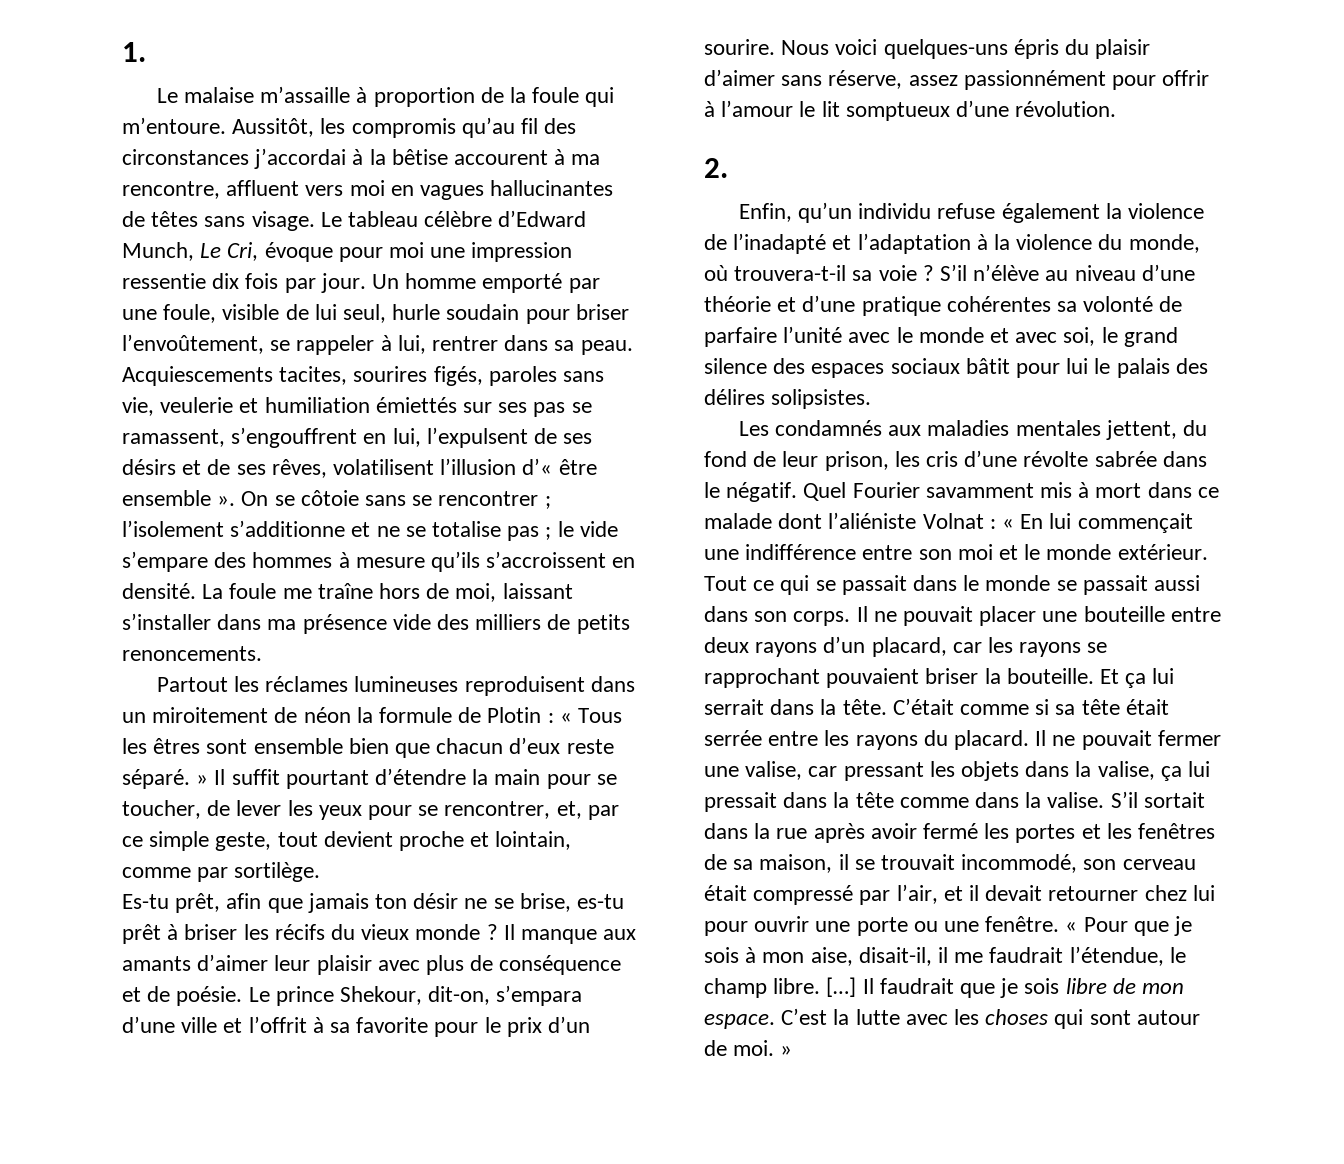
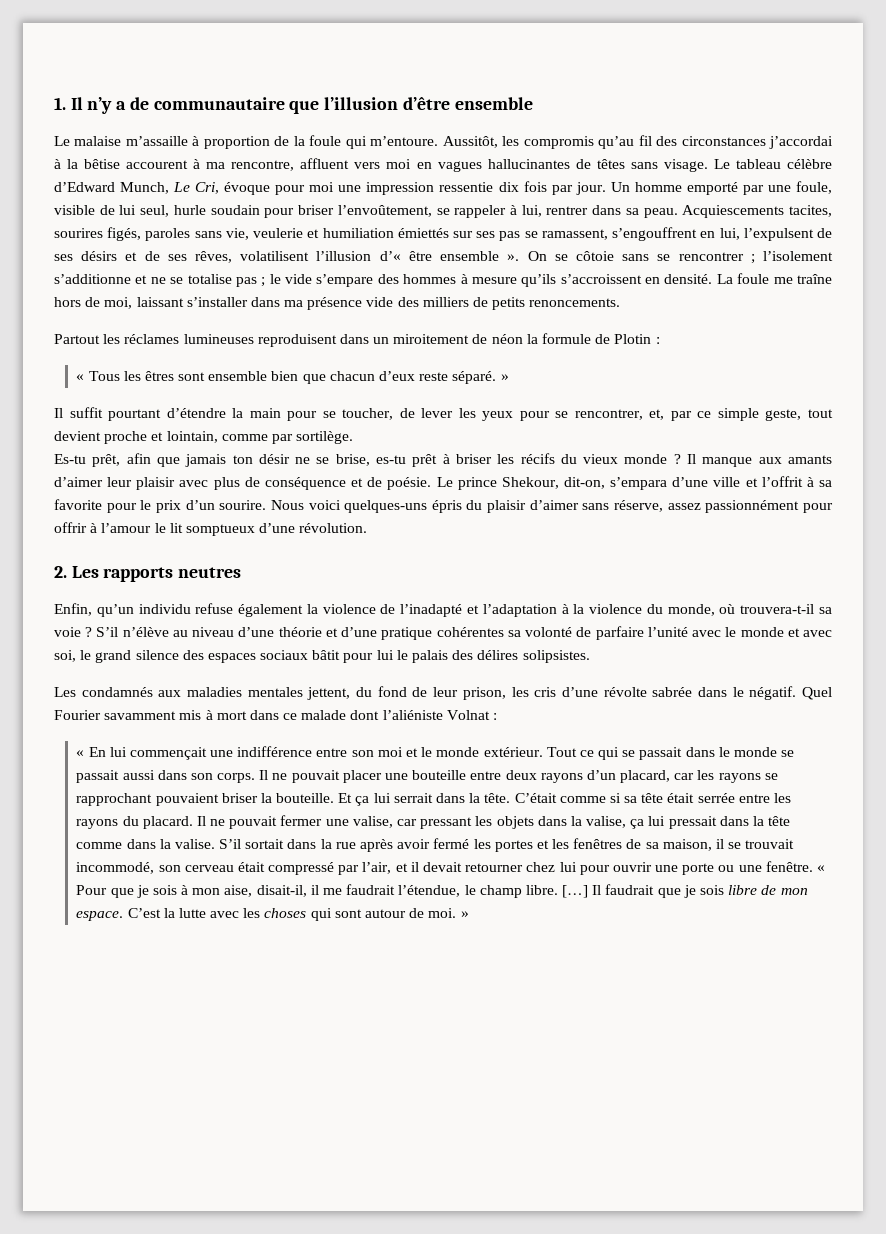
- 1.
+ 1. Il n’y a de communautaire que l’illusion d’être ensemble
- Partout les réclames lumineuses reproduisent dans un miroitement de néon la formule de Plotin : « Tous les êtres sont ensemble bien que chacun d’eux reste séparé. » Il suffit pourtant d’étendre la main pour se toucher, de lever les yeux pour se rencontrer, et, par ce simple geste, tout devient proche et lointain, comme par sortilège.
+ Partout les réclames lumineuses reproduisent dans un miroitement de néon la formule de Plotin :
+ « Tous les êtres sont ensemble bien que chacun d’eux reste séparé. »
+ Il suffit pourtant d’étendre la main pour se toucher, de lever les yeux pour se rencontrer, et, par ce simple geste, tout devient proche et lointain, comme par sortilège.
- 2.
+ 2. Les rapports neutres
- Quel Fourier savamment mis à mort dans ce malade dont l’aliéniste Volnat : « En lui commençait une indifférence entre son moi et le monde extérieur.
+ Quel Fourier savamment mis à mort dans ce malade dont l’aliéniste Volnat :
+ « En lui commençait une indifférence entre son moi et le monde extérieur.

